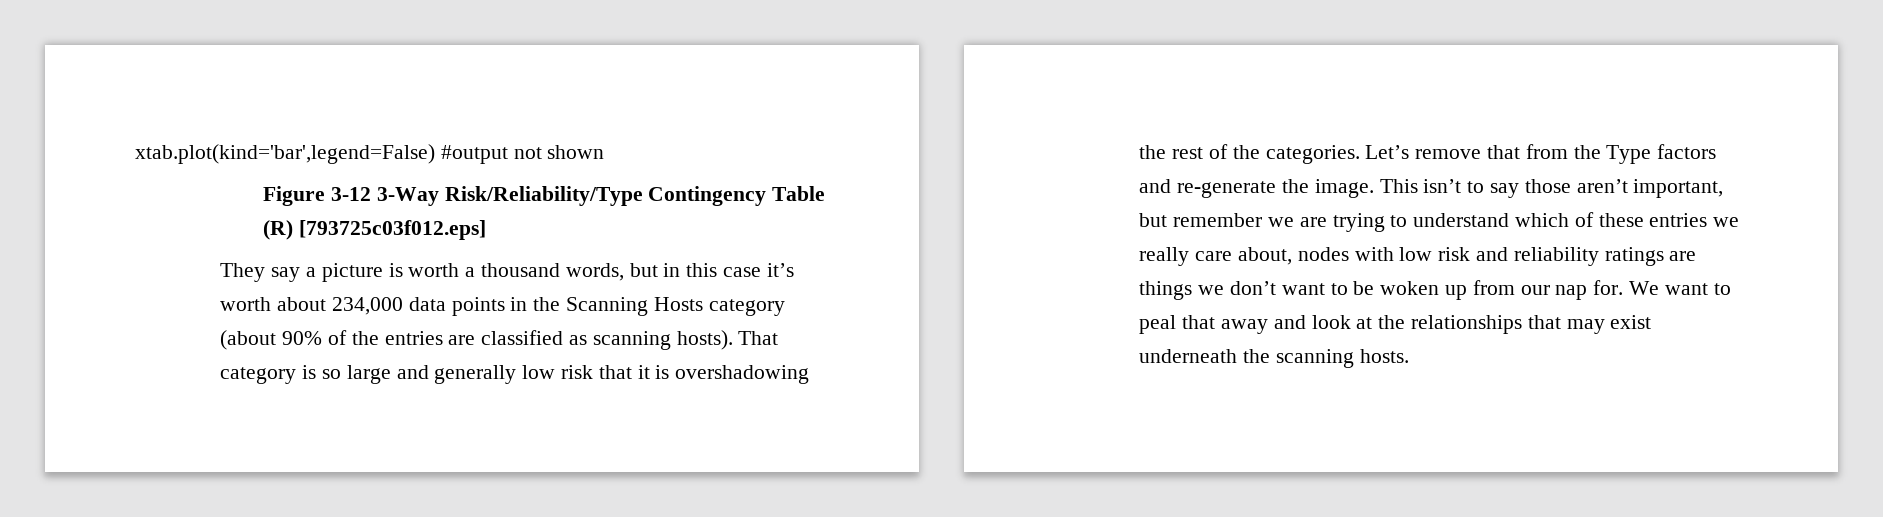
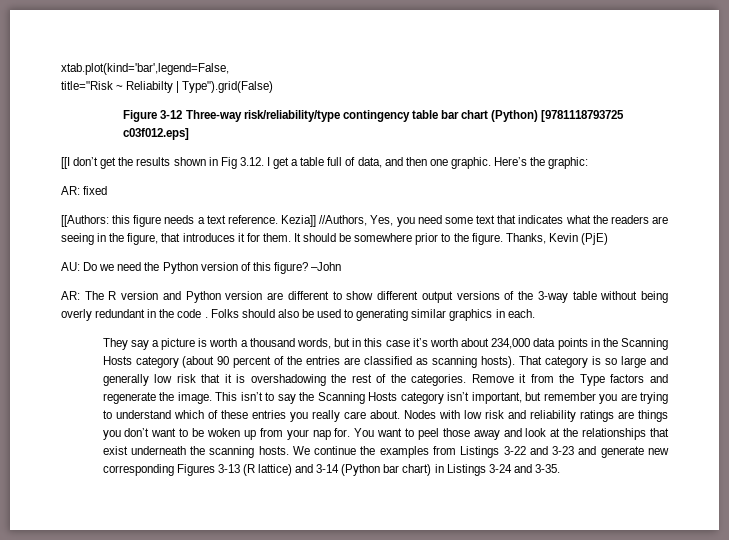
- xtab.plot(kind='bar',legend=False) #output not shown
- Figure 3-12 3-Way Risk/Reliability/Type Contingency Table (R) [793725c03f012.eps]
+ xtab.plot(kind='bar',legend=False,
+ title="Risk ~ Reliabilty | Type").grid(False)
+ Figure 3-12 Three-way risk/reliability/type contingency table bar chart (Python) [9781118793725 c03f012.eps]
+ [[I don’t get the results shown in Fig 3.12. I get a table full of data, and then one graphic. Here’s the graphic:
+ AR: fixed
+ [[Authors: this figure needs a text reference. Kezia]] //Authors, Yes, you need some text that indicates what the readers are seeing in the figure, that introduces it for them. It should be somewhere prior to the figure. Thanks, Kevin (PjE)
+ AU: Do we need the Python version of this figure? –John
+ AR: The R version and Python version are different to show different output versions of the 3-way table without being overly redundant in the code . Folks should also be used to generating similar graphics in each.
- They say a picture is worth a thousand words, but in this case it’s worth about 234,000 data points in the Scanning Hosts category (about 90% of the entries are classified as scanning hosts).
+ They say a picture is worth a thousand words, but in this case it’s worth about 234,000 data points in the Scanning Hosts category (about 90 percent of the entries are classified as scanning hosts).
- Let’s remove that from the Type factors and re-generate the image.
+ Remove it from the Type factors and regenerate the image.
- This isn’t to say those aren’t important, but remember we are trying to understand which of these entries we really care about, nodes with low risk and reliability ratings are things we don’t want to be woken up from our nap for.
+ This isn’t to say the Scanning Hosts category isn’t important, but remember you are trying to understand which of these entries you really care about. Nodes with low risk and reliability ratings are things you don’t want to be woken up from your nap for.
- We want to peal that away and look at the relationships that may exist underneath the scanning hosts.
+ You want to peel those away and look at the relationships that exist underneath the scanning hosts.
+ We continue the examples from Listings 3-22 and 3-23 and generate new corresponding Figures 3-13 (R lattice) and 3-14 (Python bar chart) in Listings 3-24 and 3-35.

